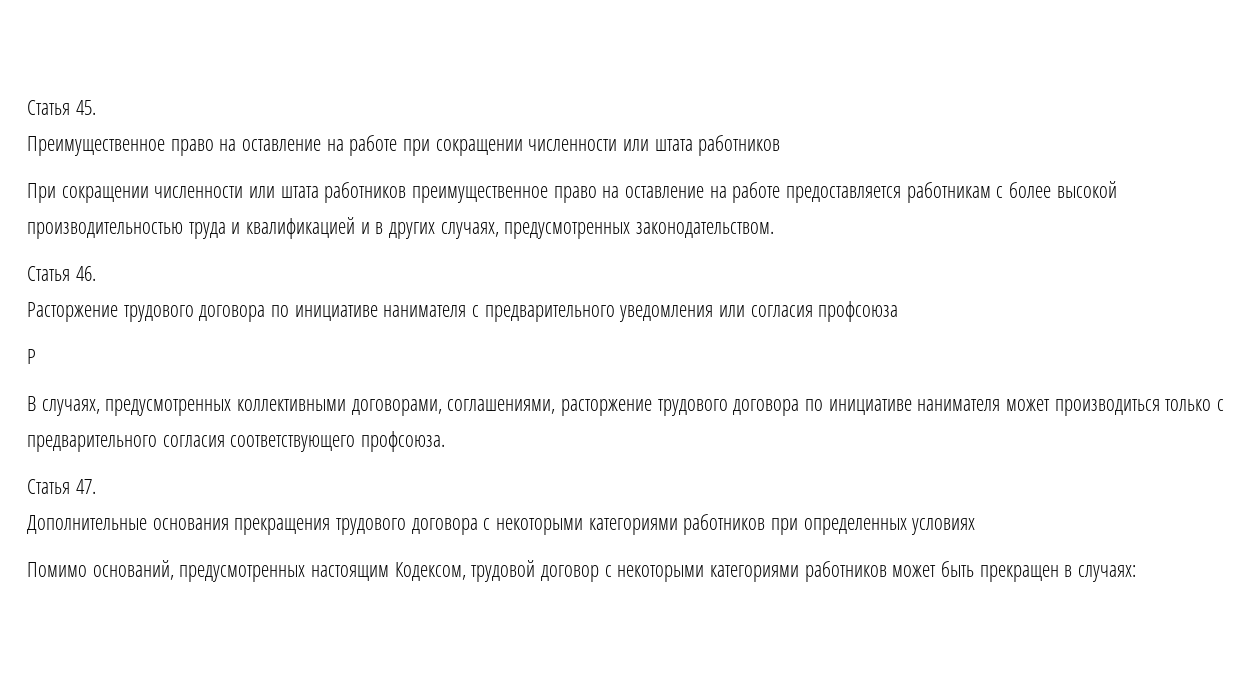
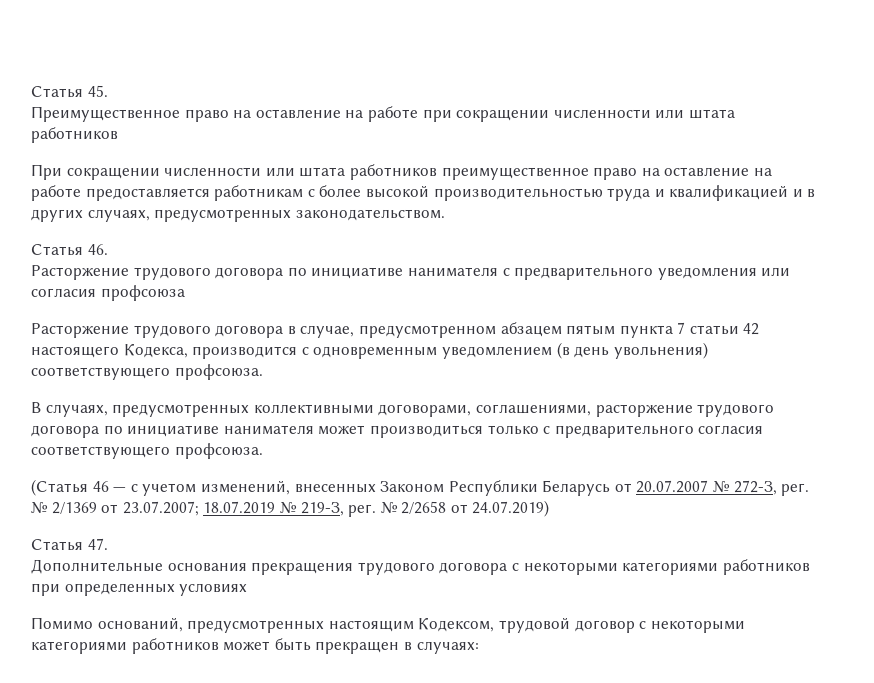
- Р
+ Расторжение трудового договора в случае, предусмотренном абзацем пятым пункта 7 статьи 42 настоящего Кодекса, производится с одновременным уведомлением (в день увольнения) соответствующего профсоюза.
+ (Статья 46 — с учетом изменений, внесенных Законом Республики Беларусь от 20.07.2007 № 272-З, рег. № 2/1369 от 23.07.2007; 18.07.2019 № 219-З, рег. № 2/2658 от 24.07.2019)

